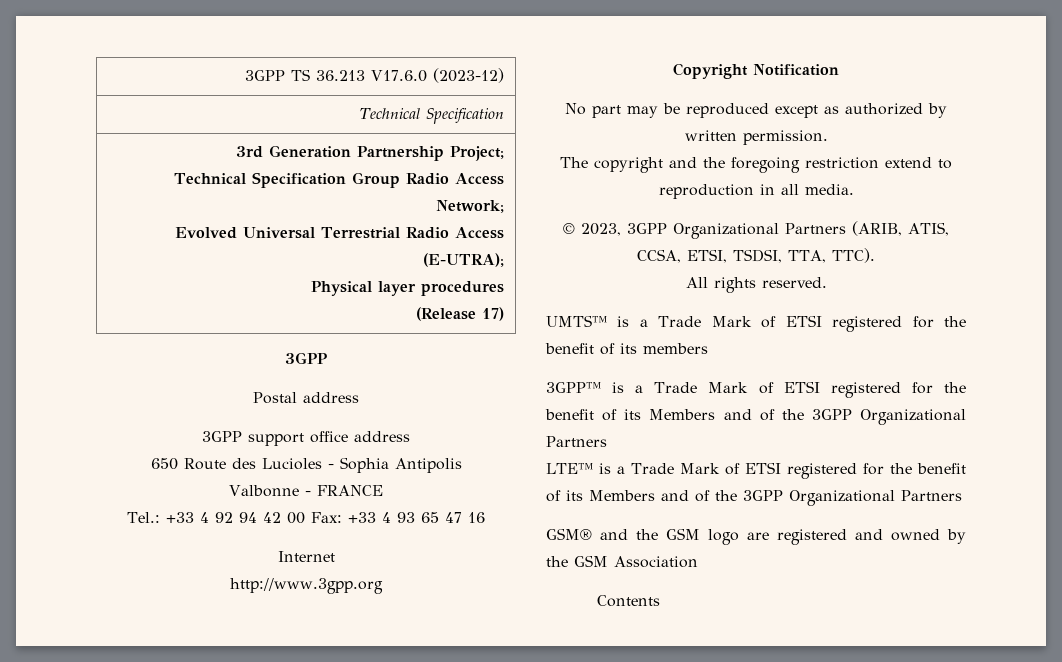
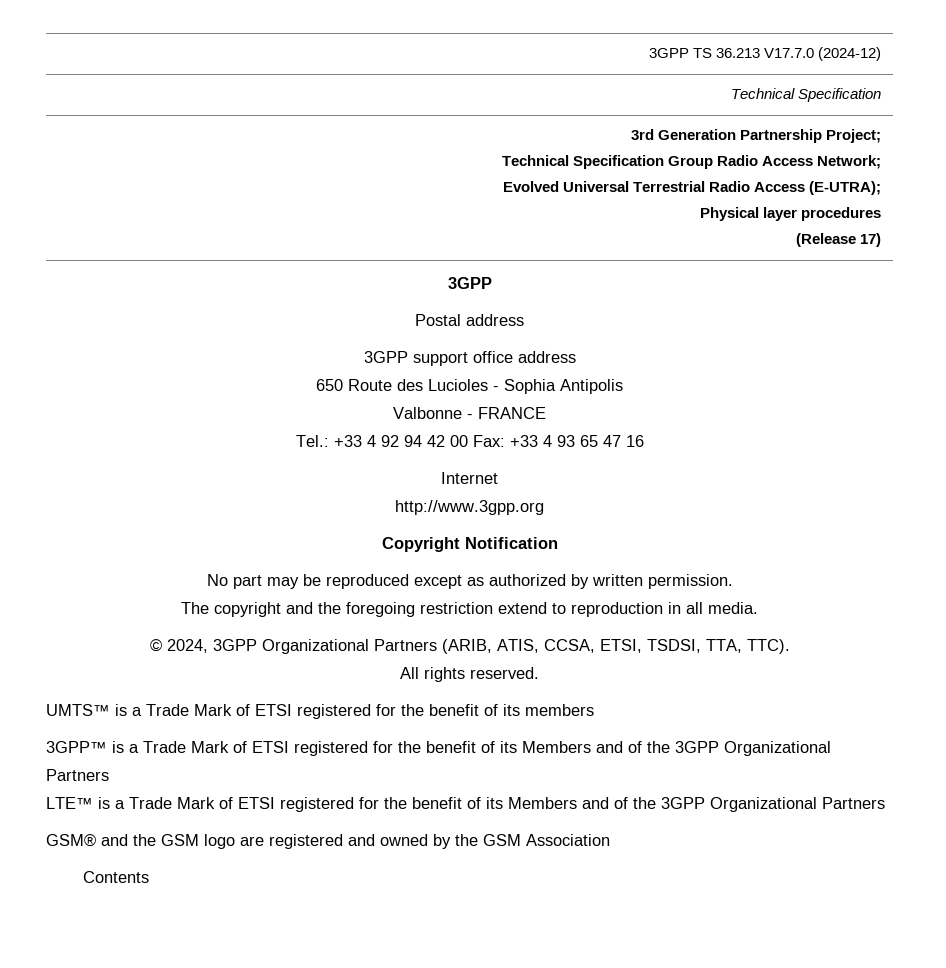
- 3GPP TS 36.213 V17.6.0 (2023-12)
+ 3GPP TS 36.213 V17.7.0 (2024-12)
- © 2023, 3GPP Organizational Partners (ARIB, ATIS, CCSA, ETSI, TSDSI, TTA, TTC).
+ © 2024, 3GPP Organizational Partners (ARIB, ATIS, CCSA, ETSI, TSDSI, TTA, TTC).

